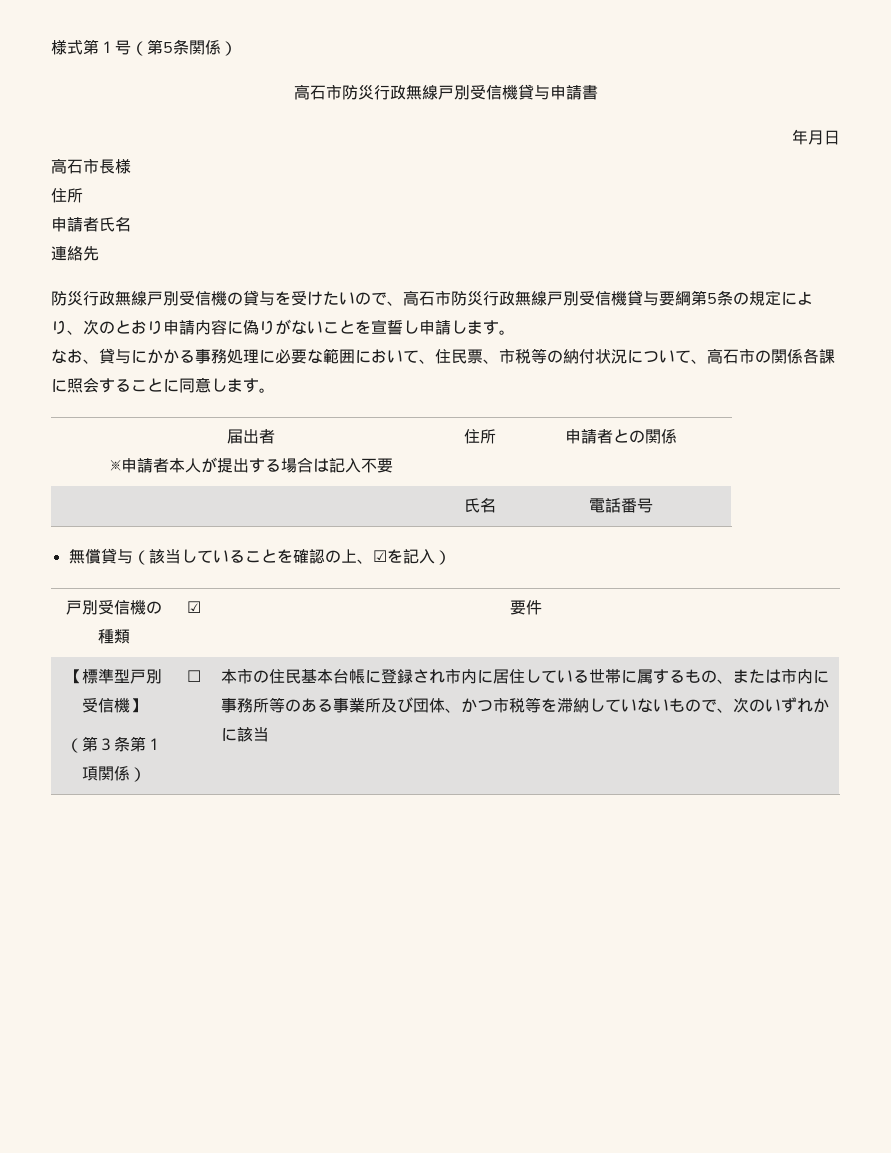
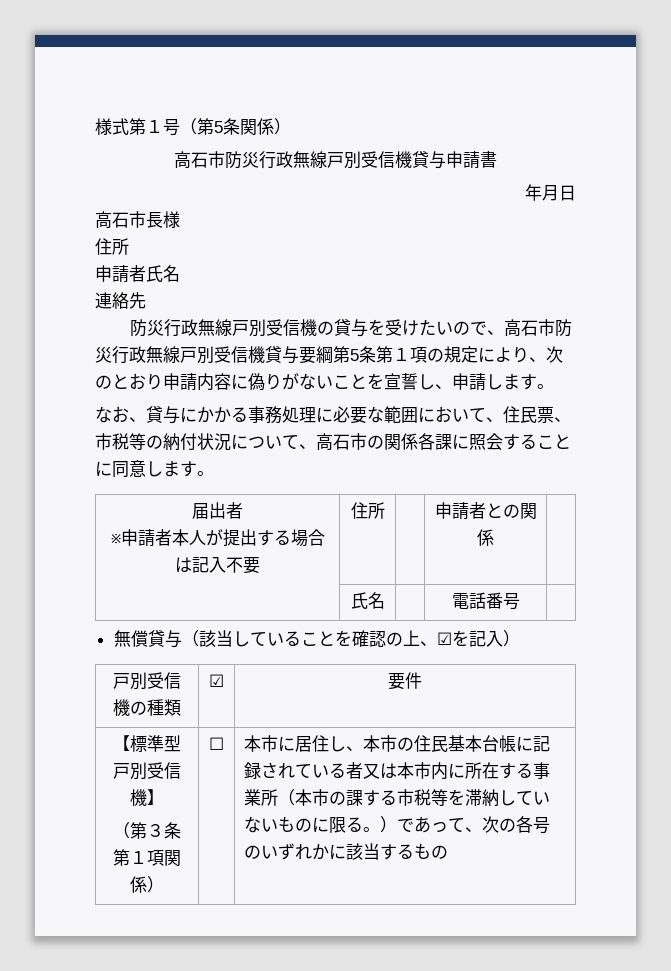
- 防災行政無線戸別受信機の貸与を受けたいので、高石市防災行政無線戸別受信機貸与要綱第5条の規定により、次のとおり申請内容に偽りがないことを宣誓し申請します。
+ 防災行政無線戸別受信機の貸与を受けたいので、高石市防災行政無線戸別受信機貸与要綱第5条第１項の規定により、次のとおり申請内容に偽りがないことを宣誓し、申請します。
- 本市の住民基本台帳に登録され市内に居住している世帯に属するもの、または市内に事務所等のある事業所及び団体、かつ市税等を滞納していないもので、次のいずれかに該当
+ 本市に居住し、本市の住民基本台帳に記録されている者又は本市内に所在する事業所（本市の課する市税等を滞納していないものに限る。）であって、次の各号のいずれかに該当するもの

